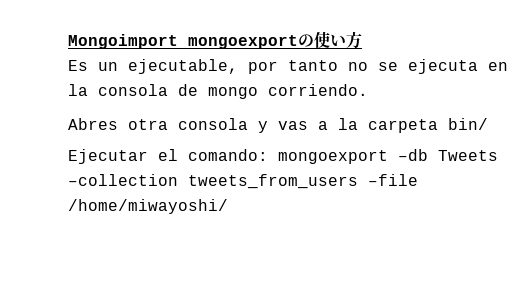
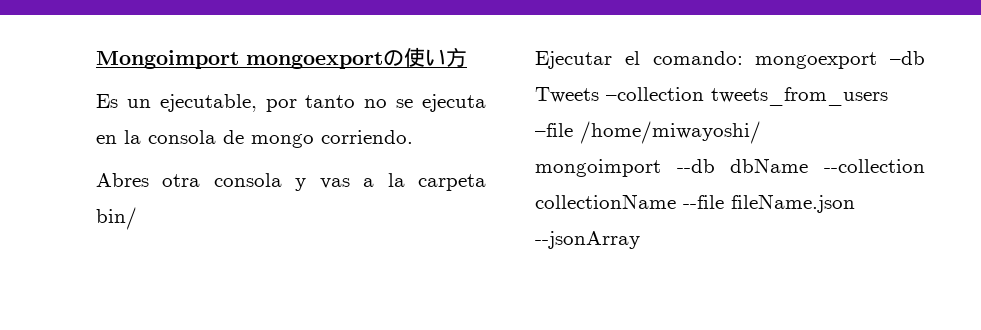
+ mongoimport --db dbName --collection collectionName --file fileName.json --jsonArray

